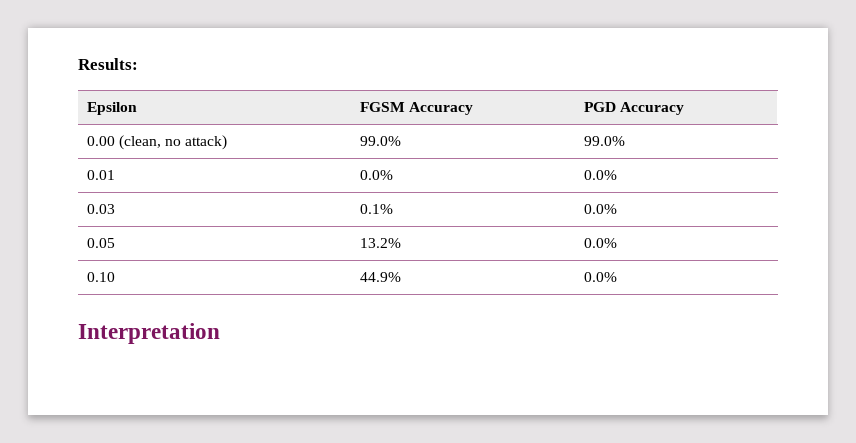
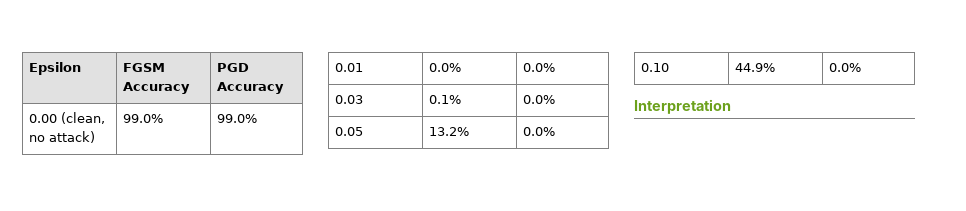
- Results:

